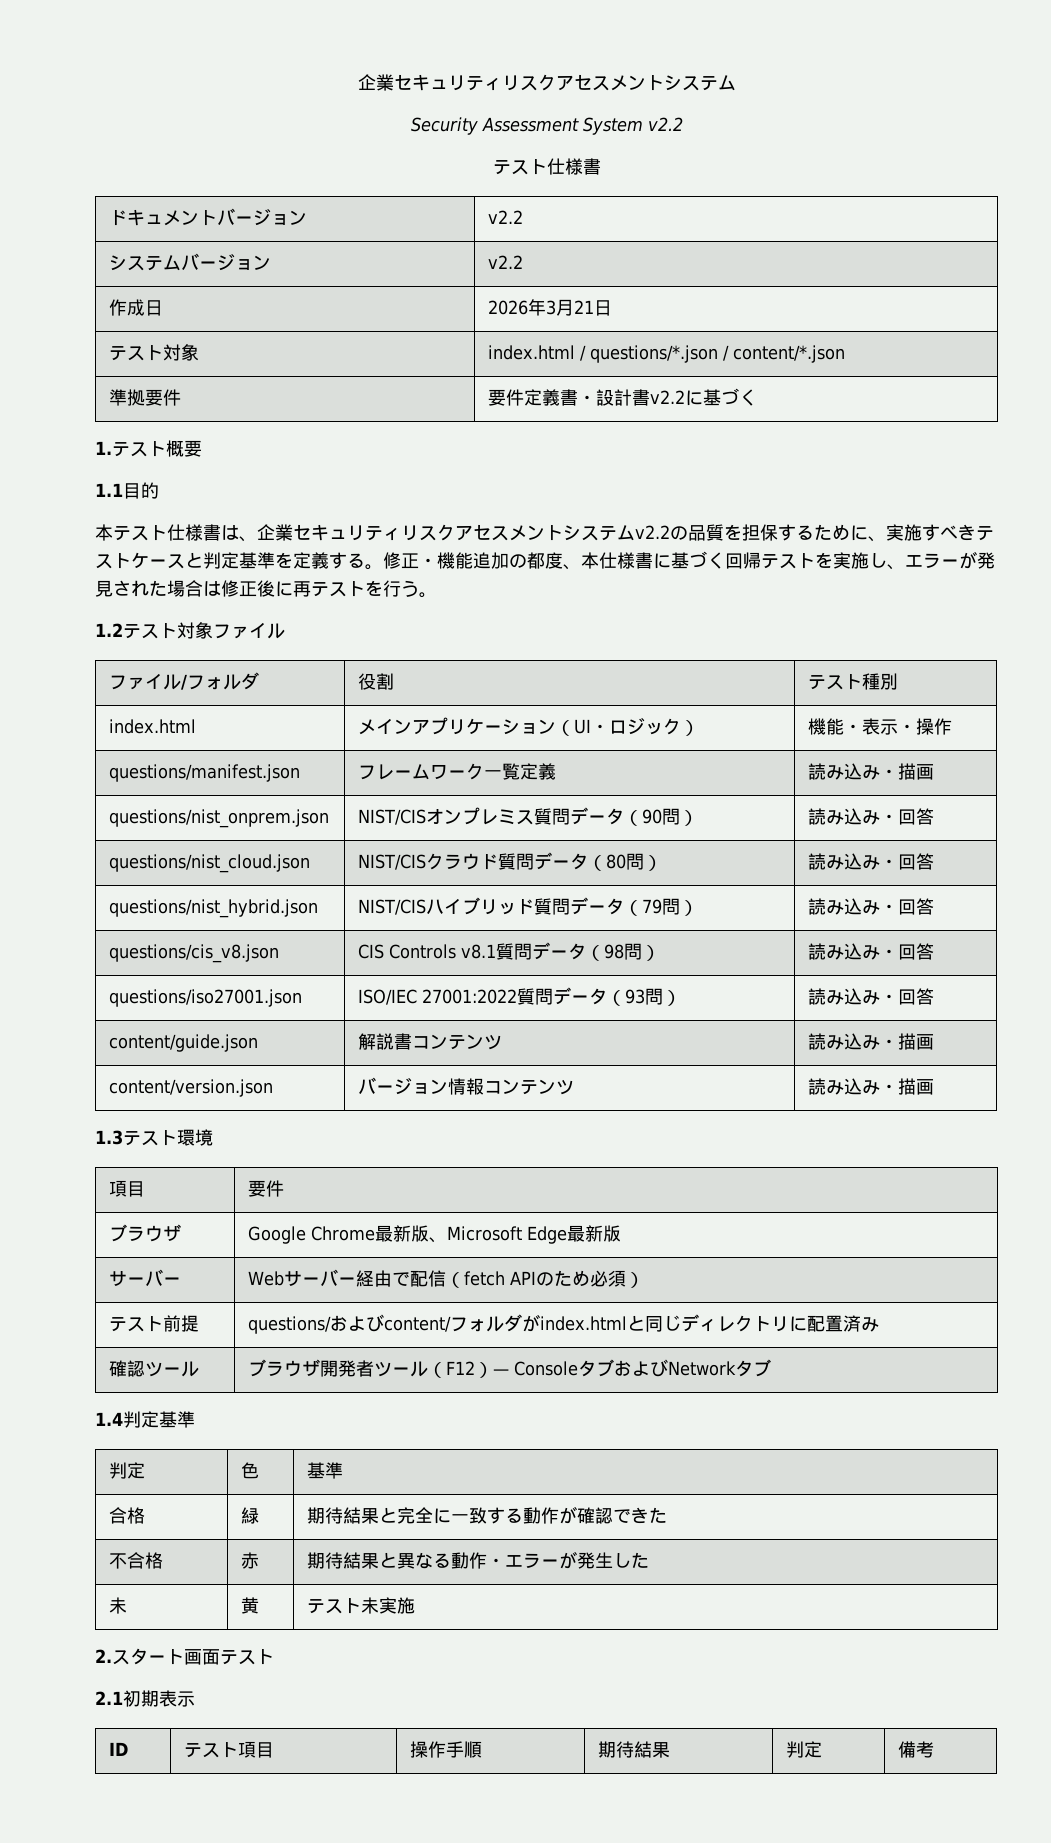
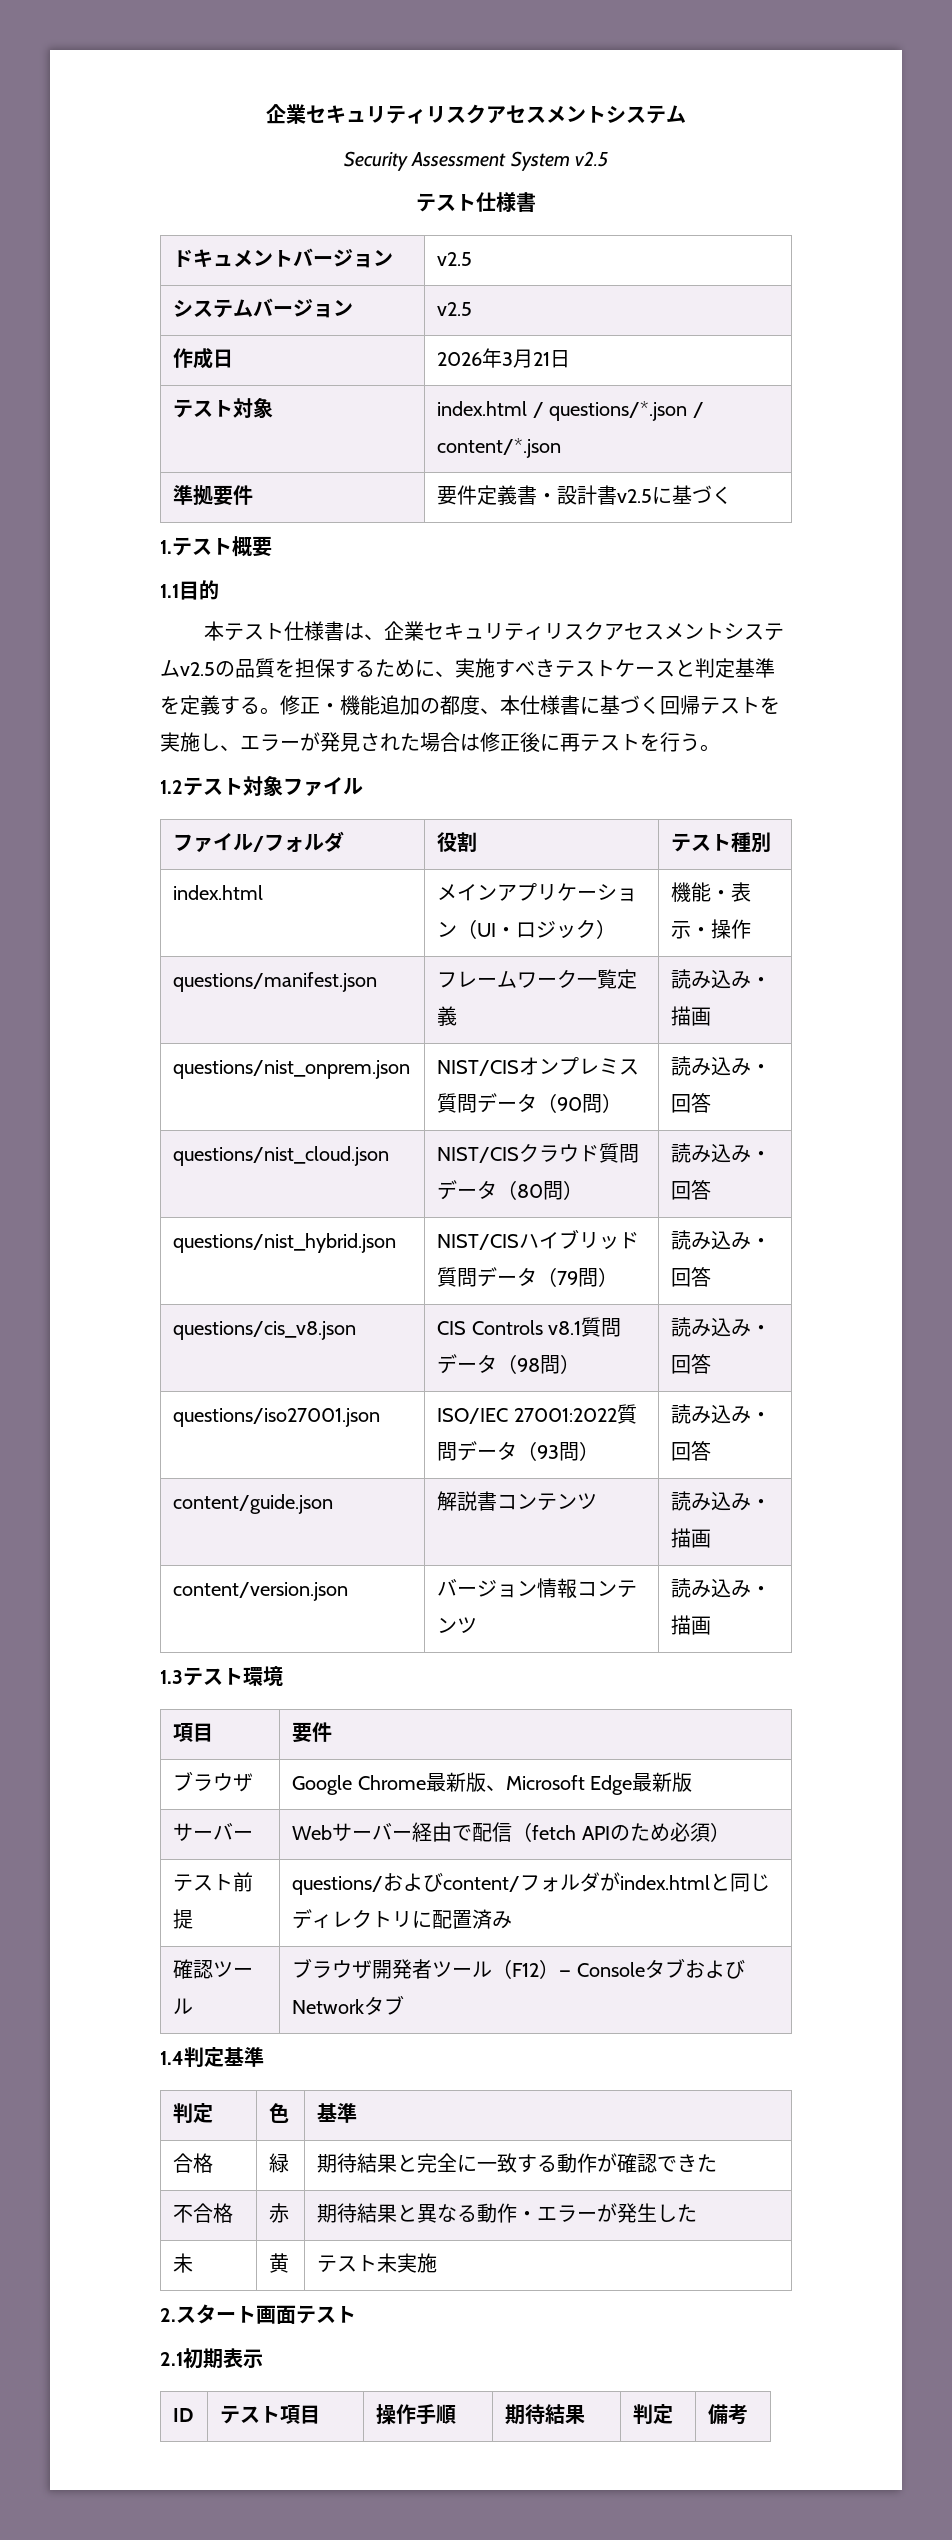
- Security Assessment System v2.2
+ Security Assessment System v2.5
- ドキュメントバージョン | v2.2
+ ドキュメントバージョン | v2.5
- システムバージョン | v2.2
+ システムバージョン | v2.5
- 準拠要件 | 要件定義書・設計書v2.2に基づく
+ 準拠要件 | 要件定義書・設計書v2.5に基づく
- 本テスト仕様書は、企業セキュリティリスクアセスメントシステムv2.2の品質を担保するために、実施すべきテストケースと判定基準を定義する。
+ 本テスト仕様書は、企業セキュリティリスクアセスメントシステムv2.5の品質を担保するために、実施すべきテストケースと判定基準を定義する。

